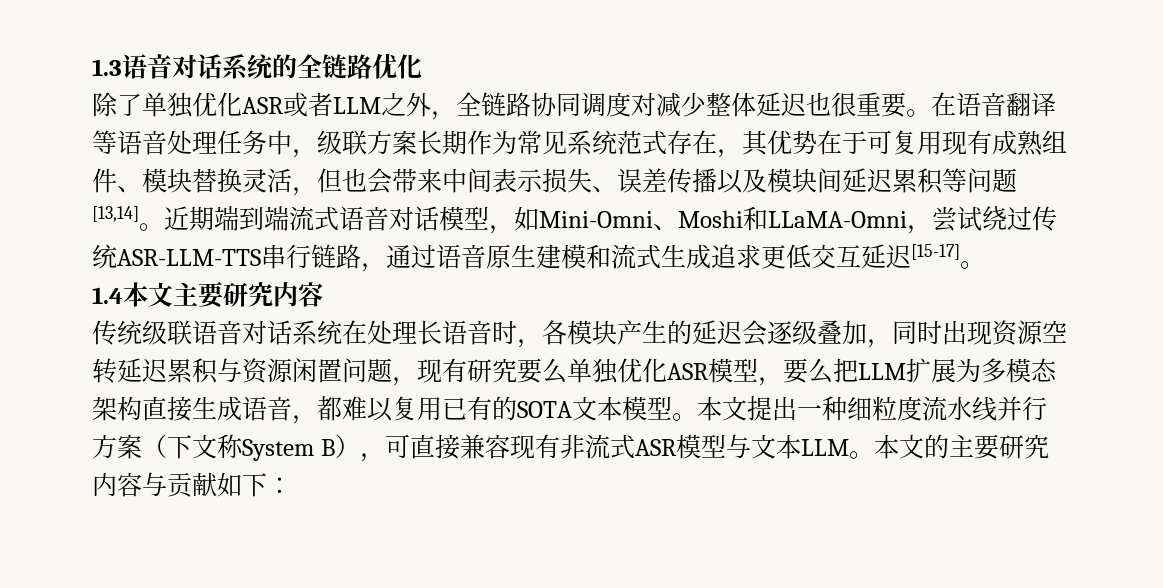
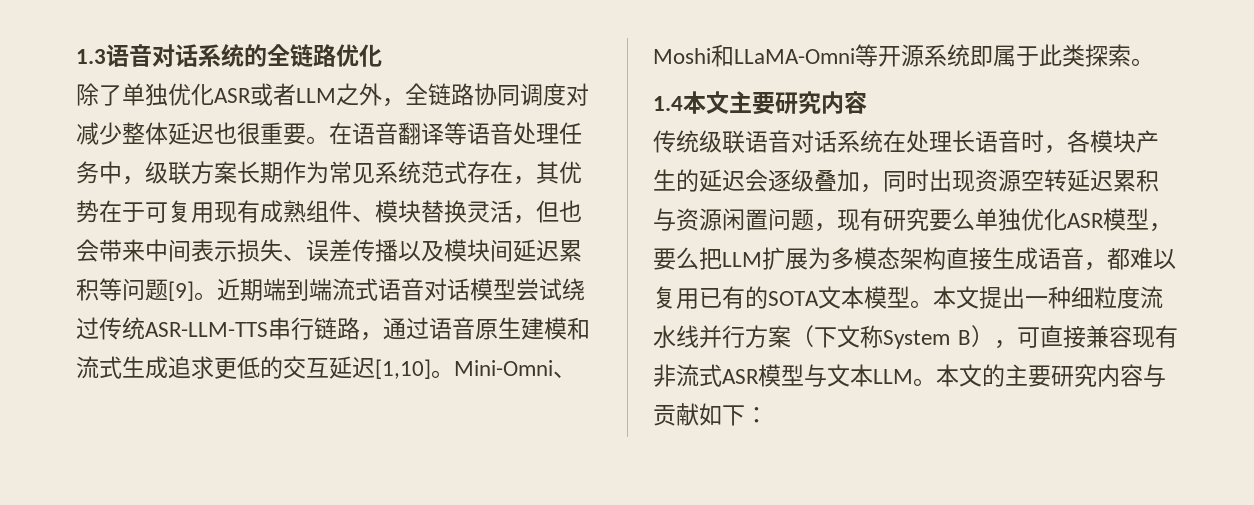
- 在语音翻译等语音处理任务中，级联方案长期作为常见系统范式存在，其优势在于可复用现有成熟组件、模块替换灵活，但也会带来中间表示损失、误差传播以及模块间延迟累积等问题[13,14]。
+ 在语音翻译等语音处理任务中，级联方案长期作为常见系统范式存在，其优势在于可复用现有成熟组件、模块替换灵活，但也会带来中间表示损失、误差传播以及模块间延迟累积等问题[9]。
- 近期端到端流式语音对话模型，如Mini-Omni、Moshi和LLaMA-Omni，尝试绕过传统ASR-LLM-TTS串行链路，通过语音原生建模和流式生成追求更低交互延迟[15-17]。
+ 近期端到端流式语音对话模型尝试绕过传统ASR-LLM-TTS串行链路，通过语音原生建模和流式生成追求更低的交互延迟[1,10]。Mini-Omni、Moshi和LLaMA-Omni等开源系统即属于此类探索。

